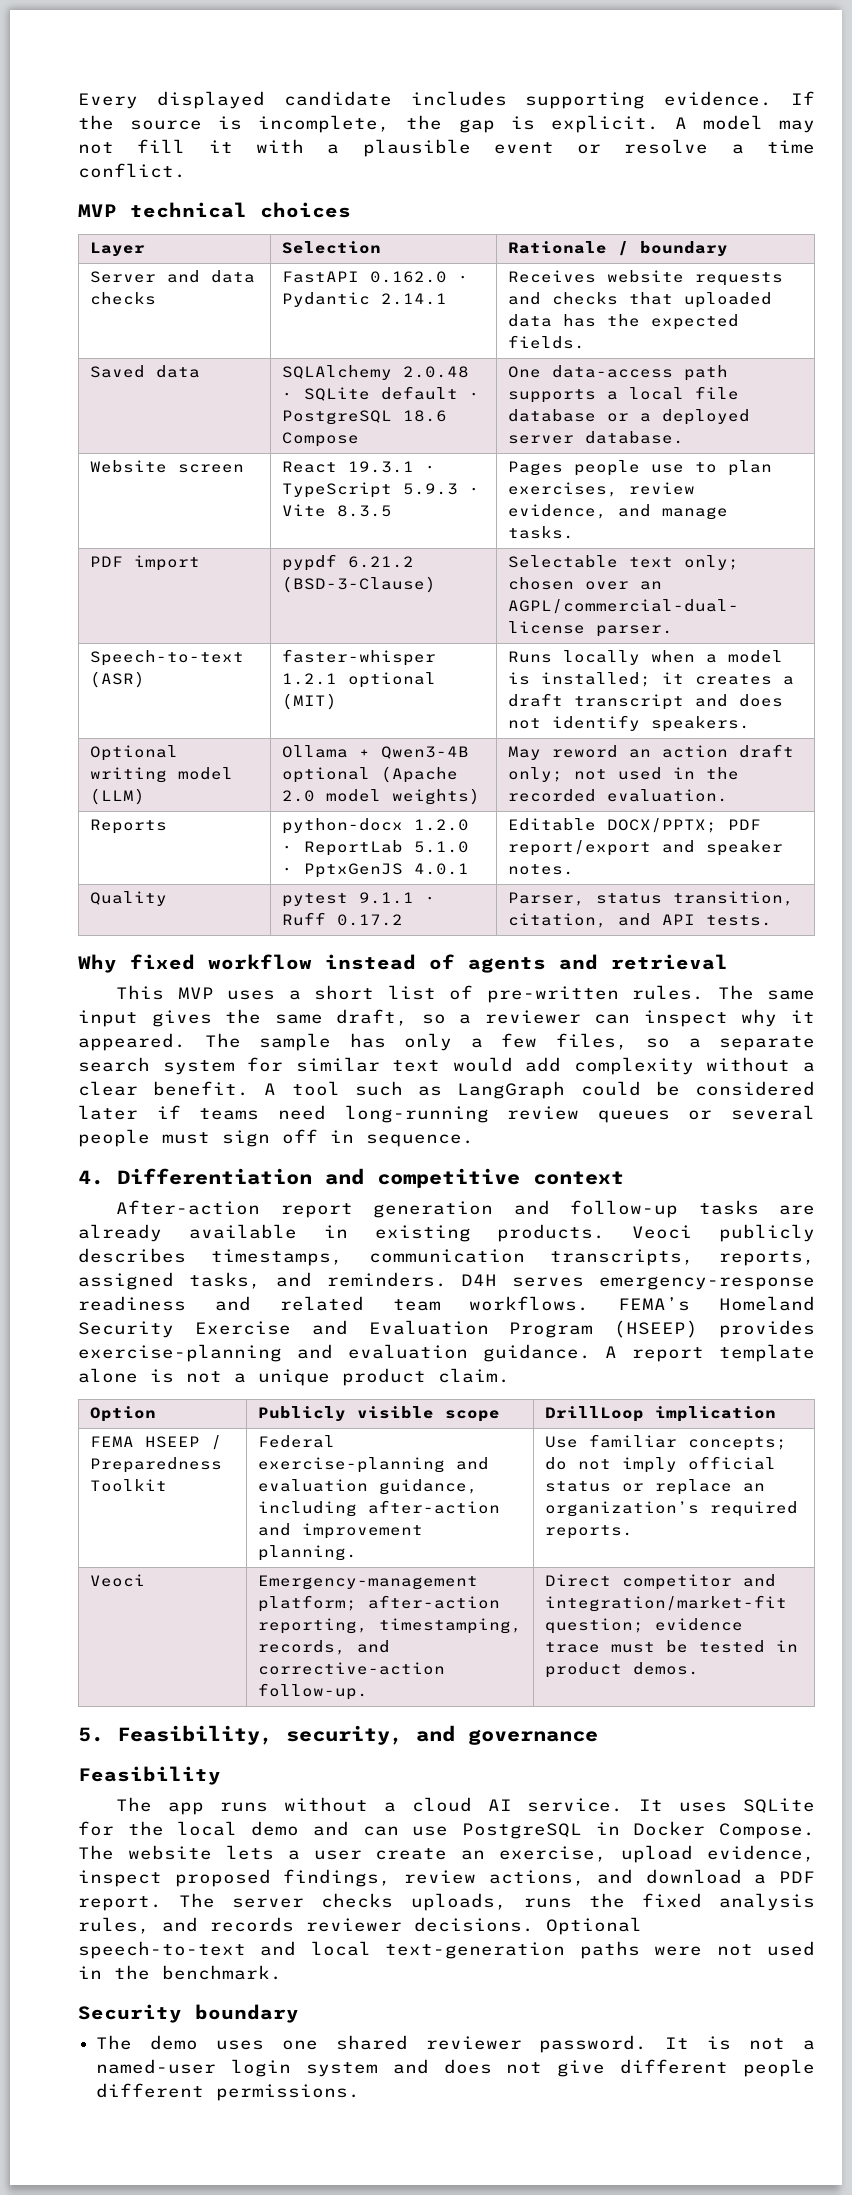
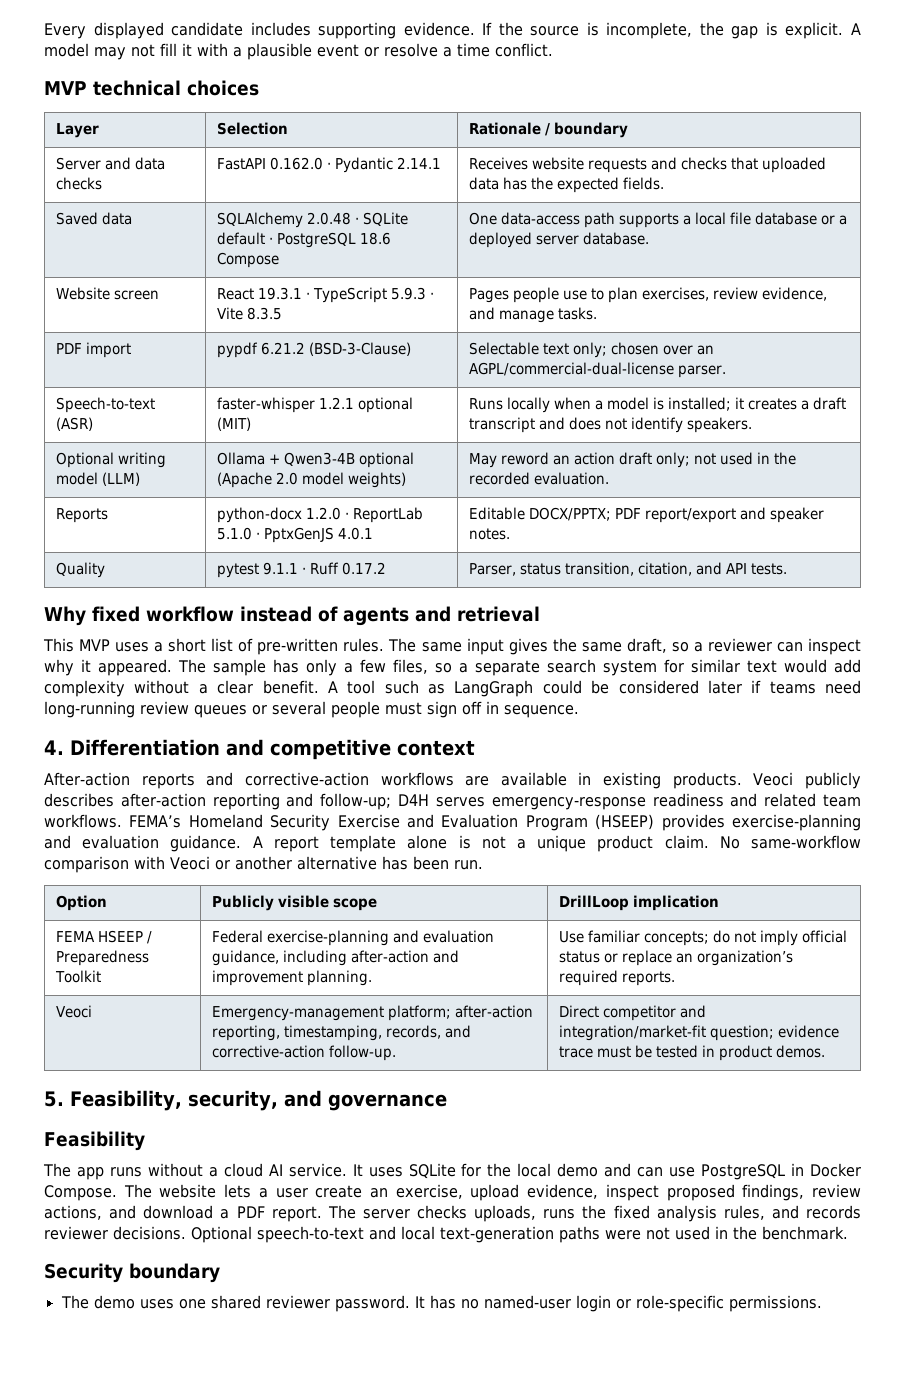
- After-action report generation and follow-up tasks are already available in existing products.
+ After-action reports and corrective-action workflows are available in existing products.
- Veoci publicly describes timestamps, communication transcripts, reports, assigned tasks, and reminders. D4H serves emergency-response readiness and related team workflows.
+ Veoci publicly describes after-action reporting and follow-up; D4H serves emergency-response readiness and related team workflows.
+ No same-workflow comparison with Veoci or another alternative has been run.
- It is not a named-user login system and does not give different people different permissions.
+ It has no named-user login or role-specific permissions.

